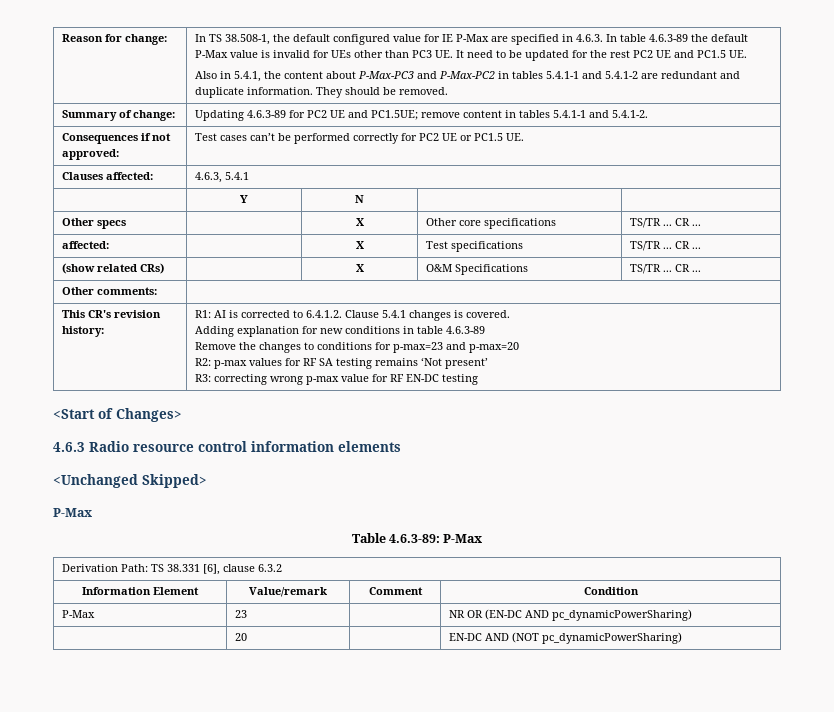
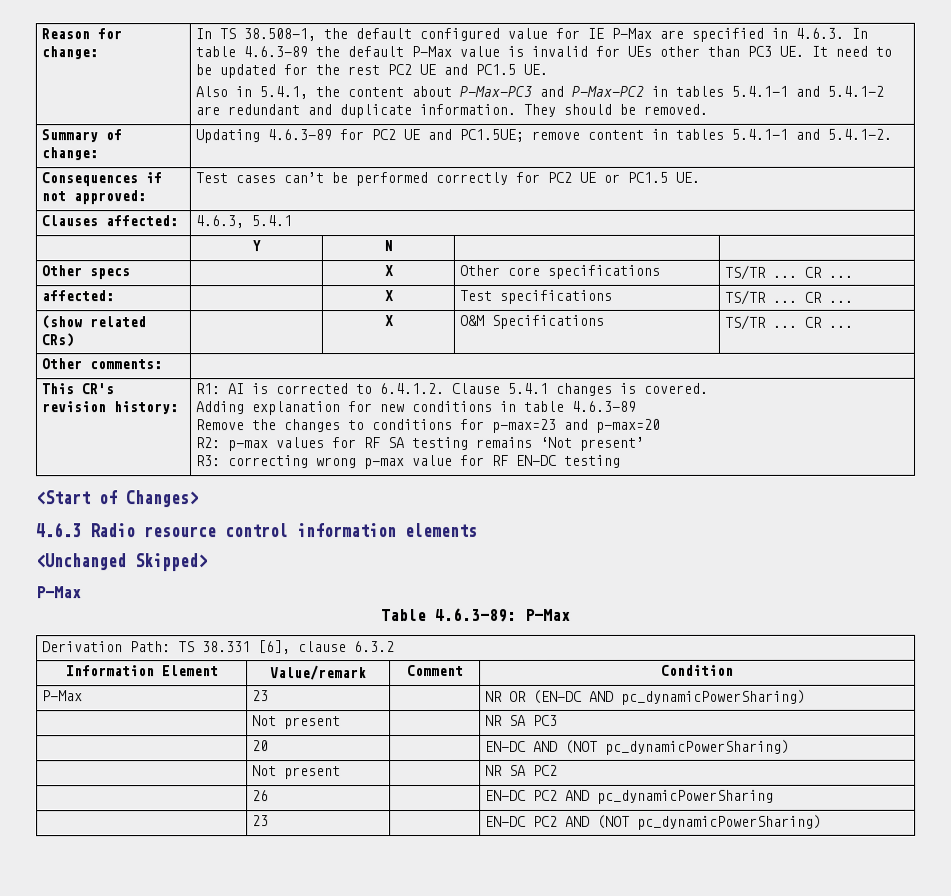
+ | Not present | | NR SA PC3
+ | Not present | | NR SA PC2
+ | 26 | | EN-DC PC2 AND pc_dynamicPowerSharing
+ | 23 | | EN-DC PC2 AND (NOT pc_dynamicPowerSharing)

